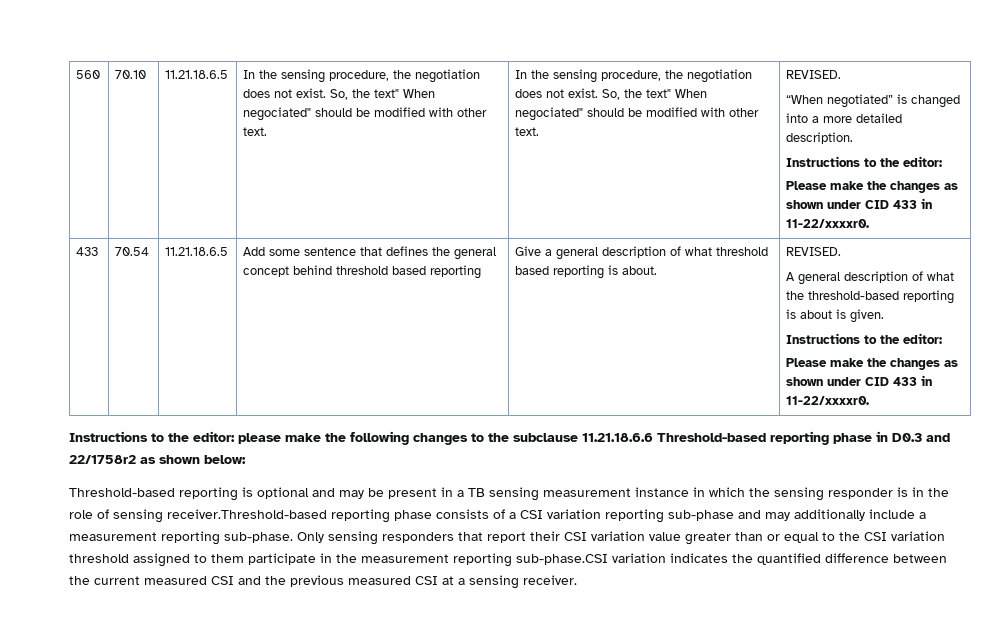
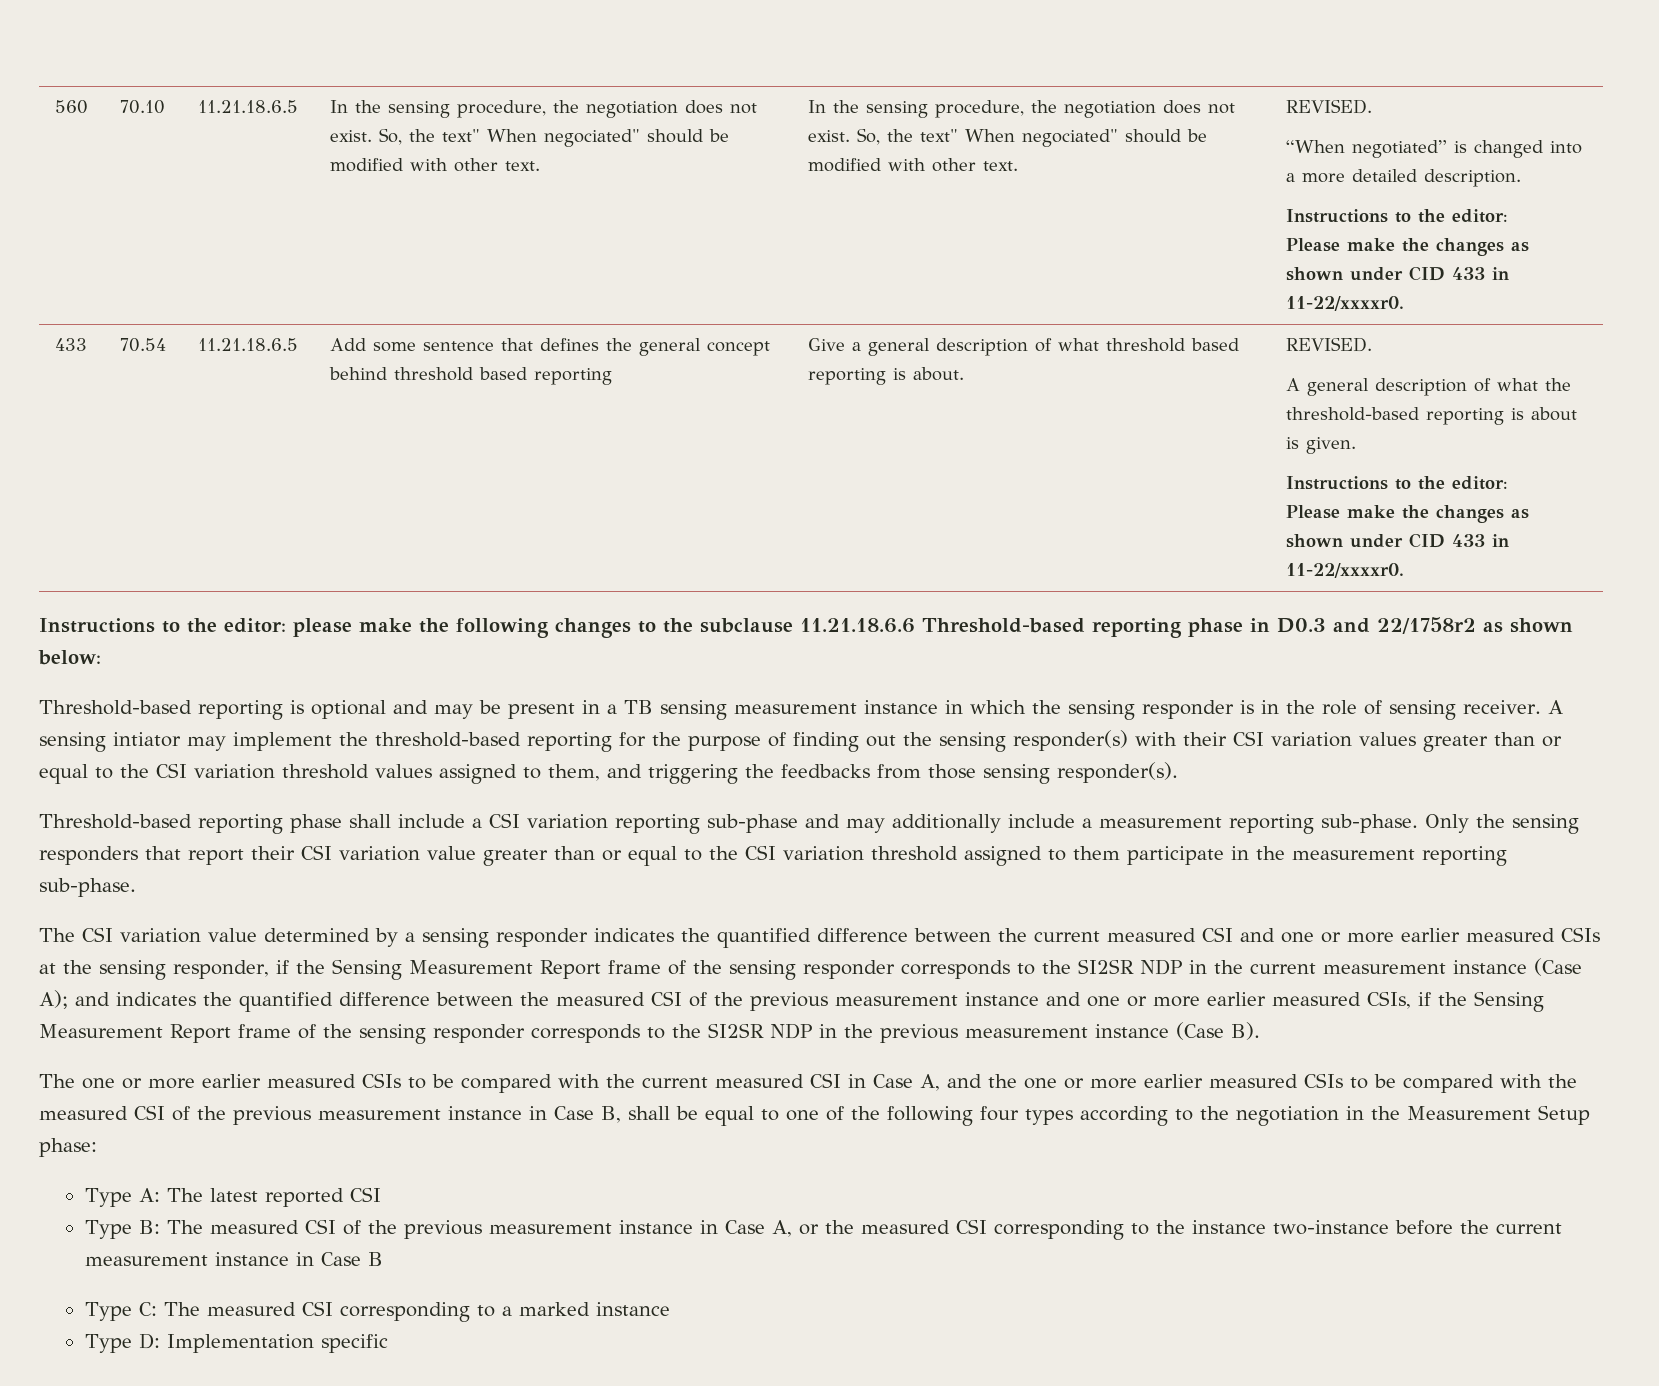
- Threshold-based reporting is optional and may be present in a TB sensing measurement instance in which the sensing responder is in the role of sensing receiver.Threshold-based reporting phase consists of a CSI variation reporting sub-phase and may additionally include a measurement reporting sub-phase.
+ Threshold-based reporting is optional and may be present in a TB sensing measurement instance in which the sensing responder is in the role of sensing receiver. A sensing intiator may implement the threshold-based reporting for the purpose of finding out the sensing responder(s) with their CSI variation values greater than or equal to the CSI variation threshold values assigned to them, and triggering the feedbacks from those sensing responder(s).
+ Threshold-based reporting phase shall include a CSI variation reporting sub-phase and may additionally include a measurement reporting sub-phase.
- Only sensing responders that report their CSI variation value greater than or equal to the CSI variation threshold assigned to them participate in the measurement reporting sub-phase.CSI variation indicates the quantified difference between the current measured CSI and the previous measured CSI at a sensing receiver.
+ Only the sensing responders that report their CSI variation value greater than or equal to the CSI variation threshold assigned to them participate in the measurement reporting sub-phase.
+ The CSI variation value determined by a sensing responder indicates the quantified difference between the current measured CSI and one or more earlier measured CSIs at the sensing responder, if the Sensing Measurement Report frame of the sensing responder corresponds to the SI2SR NDP in the current measurement instance (Case A); and indicates the quantified difference between the measured CSI of the previous measurement instance and one or more earlier measured CSIs, if the Sensing Measurement Report frame of the sensing responder corresponds to the SI2SR NDP in the previous measurement instance (Case B).
+ The one or more earlier measured CSIs to be compared with the current measured CSI in Case A, and the one or more earlier measured CSIs to be compared with the measured CSI of the previous measurement instance in Case B, shall be equal to one of the following four types according to the negotiation in the Measurement Setup phase:
+ Type A: The latest reported CSI
+ Type B: The measured CSI of the previous measurement instance in Case A, or the measured CSI corresponding to the instance two-instance before the current measurement instance in Case B
+ Type C: The measured CSI corresponding to a marked instance
+ Type D: Implementation specific

